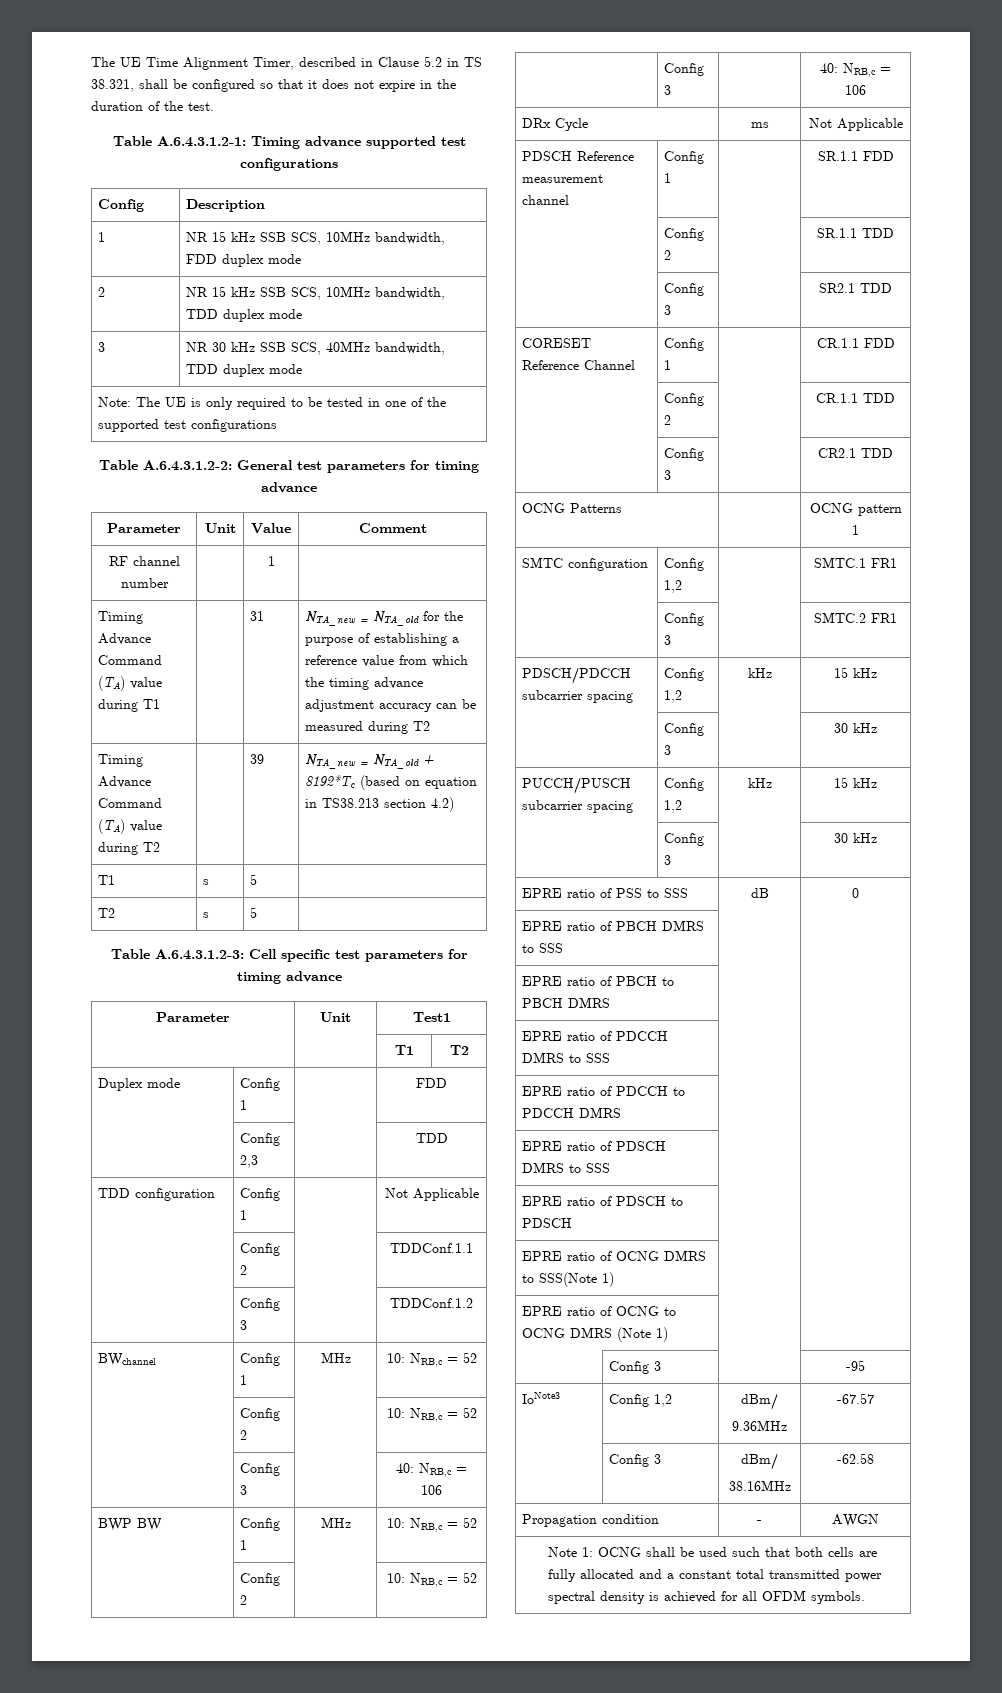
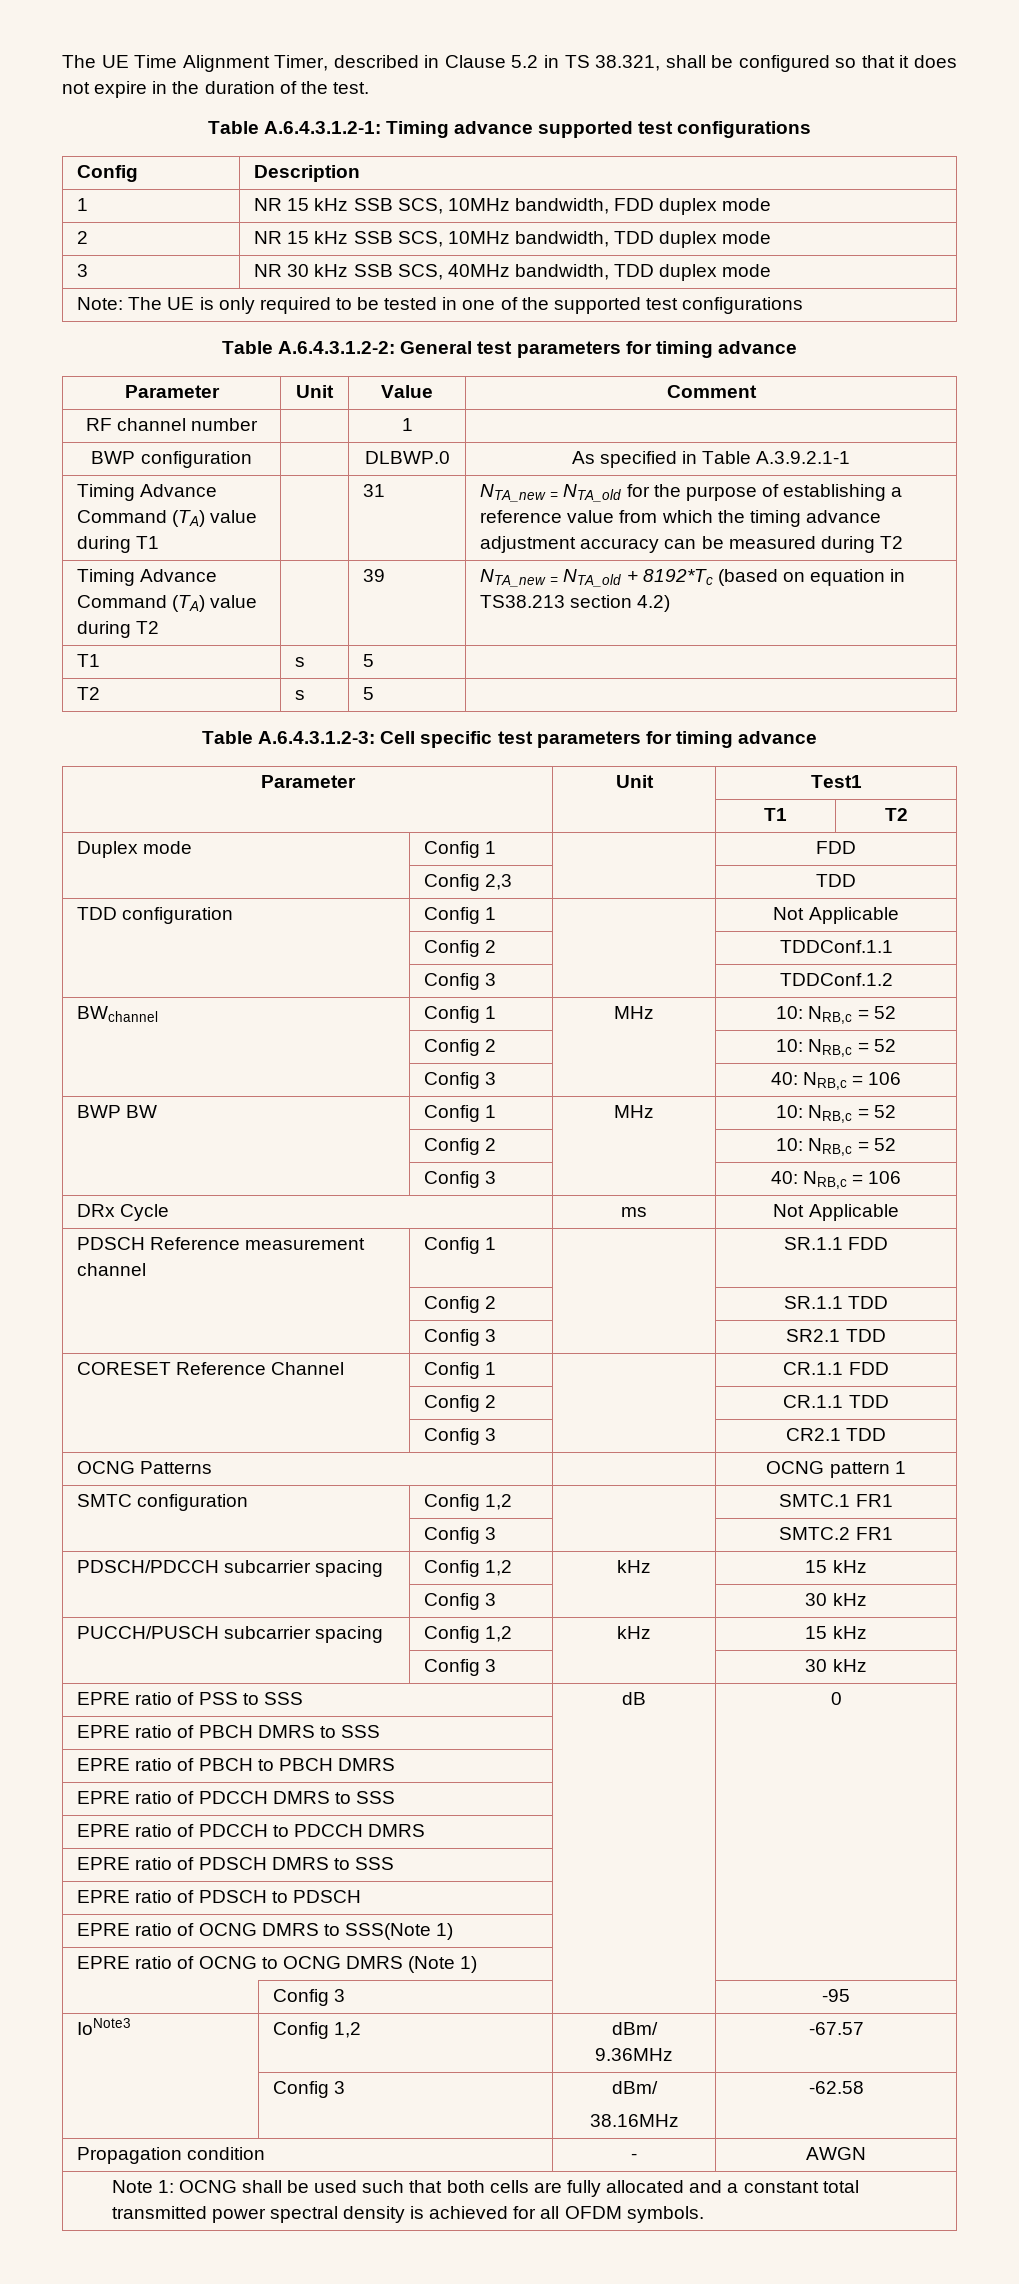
+ BWP configuration | | DLBWP.0 | As specified in Table A.3.9.2.1-1

